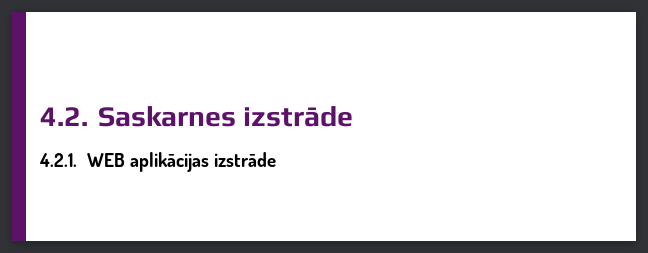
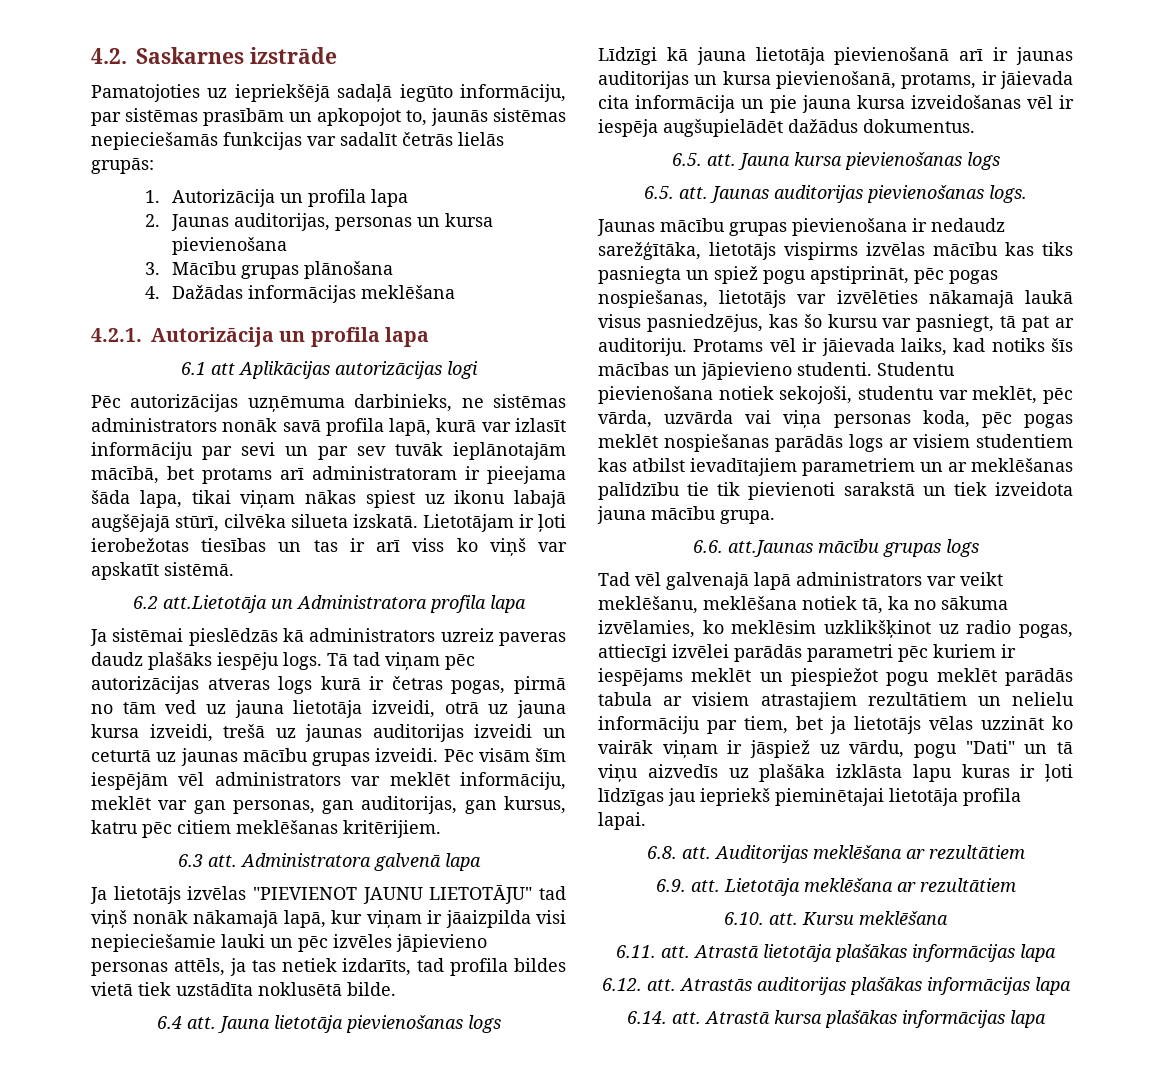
- 4.2.1. WEB aplikācijas izstrāde
+ Pamatojoties uz iepriekšējā sadaļā iegūto informāciju, par sistēmas prasībām un apkopojot to, jaunās sistēmas nepieciešamās funkcijas var sadalīt četrās lielās grupās:
+ 1. Autorizācija un profila lapa
+ 2. Jaunas auditorijas, personas un kursa pievienošana
+ 3. Mācību grupas plānošana
+ 4. Dažādas informācijas meklēšana
+ 4.2.1. Autorizācija un profila lapa
+ 6.1 att Aplikācijas autorizācijas logi
+ Pēc autorizācijas uzņēmuma darbinieks, ne sistēmas administrators nonāk savā profila lapā, kurā var izlasīt informāciju par sevi un par sev tuvāk ieplānotajām mācībā, bet protams arī administratoram ir pieejama šāda lapa, tikai viņam nākas spiest uz ikonu labajā augšējajā stūrī, cilvēka silueta izskatā. Lietotājam ir ļoti ierobežotas tiesības un tas ir arī viss ko viņš var apskatīt sistēmā.
+ 6.2 att.Lietotāja un Administratora profila lapa
+ Ja sistēmai pieslēdzās kā administrators uzreiz paveras daudz plašāks iespēju logs. Tā tad viņam pēc autorizācijas atveras logs kurā ir četras pogas, pirmā no tām ved uz jauna lietotāja izveidi, otrā uz jauna kursa izveidi, trešā uz jaunas auditorijas izveidi un ceturtā uz jaunas mācību grupas izveidi. Pēc visām šīm iespējām vēl administrators var meklēt informāciju, meklēt var gan personas, gan auditorijas, gan kursus, katru pēc citiem meklēšanas kritērijiem.
+ 6.3 att. Administratora galvenā lapa
+ Ja lietotājs izvēlas "PIEVIENOT JAUNU LIETOTĀJU" tad viņš nonāk nākamajā lapā, kur viņam ir jāaizpilda visi nepieciešamie lauki un pēc izvēles jāpievieno personas attēls, ja tas netiek izdarīts, tad profila bildes vietā tiek uzstādīta noklusētā bilde.
+ 6.4 att. Jauna lietotāja pievienošanas logs
+ Līdzīgi kā jauna lietotāja pievienošanā arī ir jaunas auditorijas un kursa pievienošanā, protams, ir jāievada cita informācija un pie jauna kursa izveidošanas vēl ir iespēja augšupielādēt dažādus dokumentus.
+ 6.5. att. Jauna kursa pievienošanas logs
+ 6.5. att. Jaunas auditorijas pievienošanas logs.
+ Jaunas mācību grupas pievienošana ir nedaudz sarežģītāka, lietotājs vispirms izvēlas mācību kas tiks pasniegta un spiež pogu apstiprināt, pēc pogas nospiešanas, lietotājs var izvēlēties nākamajā laukā visus pasniedzējus, kas šo kursu var pasniegt, tā pat ar auditoriju. Protams vēl ir jāievada laiks, kad notiks šīs mācības un jāpievieno studenti. Studentu pievienošana notiek sekojoši, studentu var meklēt, pēc vārda, uzvārda vai viņa personas koda, pēc pogas meklēt nospiešanas parādās logs ar visiem studentiem kas atbilst ievadītajiem parametriem un ar meklēšanas palīdzību tie tik pievienoti sarakstā un tiek izveidota jauna mācību grupa.
+ 6.6. att.Jaunas mācību grupas logs
+ Tad vēl galvenajā lapā administrators var veikt meklēšanu, meklēšana notiek tā, ka no sākuma izvēlamies, ko meklēsim uzklikšķinot uz radio pogas, attiecīgi izvēlei parādās parametri pēc kuriem ir iespējams meklēt un piespiežot pogu meklēt parādās tabula ar visiem atrastajiem rezultātiem un nelielu informāciju par tiem, bet ja lietotājs vēlas uzzināt ko vairāk viņam ir jāspiež uz vārdu, pogu "Dati" un tā viņu aizvedīs uz plašāka izklāsta lapu kuras ir ļoti līdzīgas jau iepriekš pieminētajai lietotāja profila lapai.
+ 6.8. att. Auditorijas meklēšana ar rezultātiem
+ 6.9. att. Lietotāja meklēšana ar rezultātiem
+ 6.10. att. Kursu meklēšana
+ 6.11. att. Atrastā lietotāja plašākas informācijas lapa
+ 6.12. att. Atrastās auditorijas plašākas informācijas lapa
+ 6.14. att. Atrastā kursa plašākas informācijas lapa

